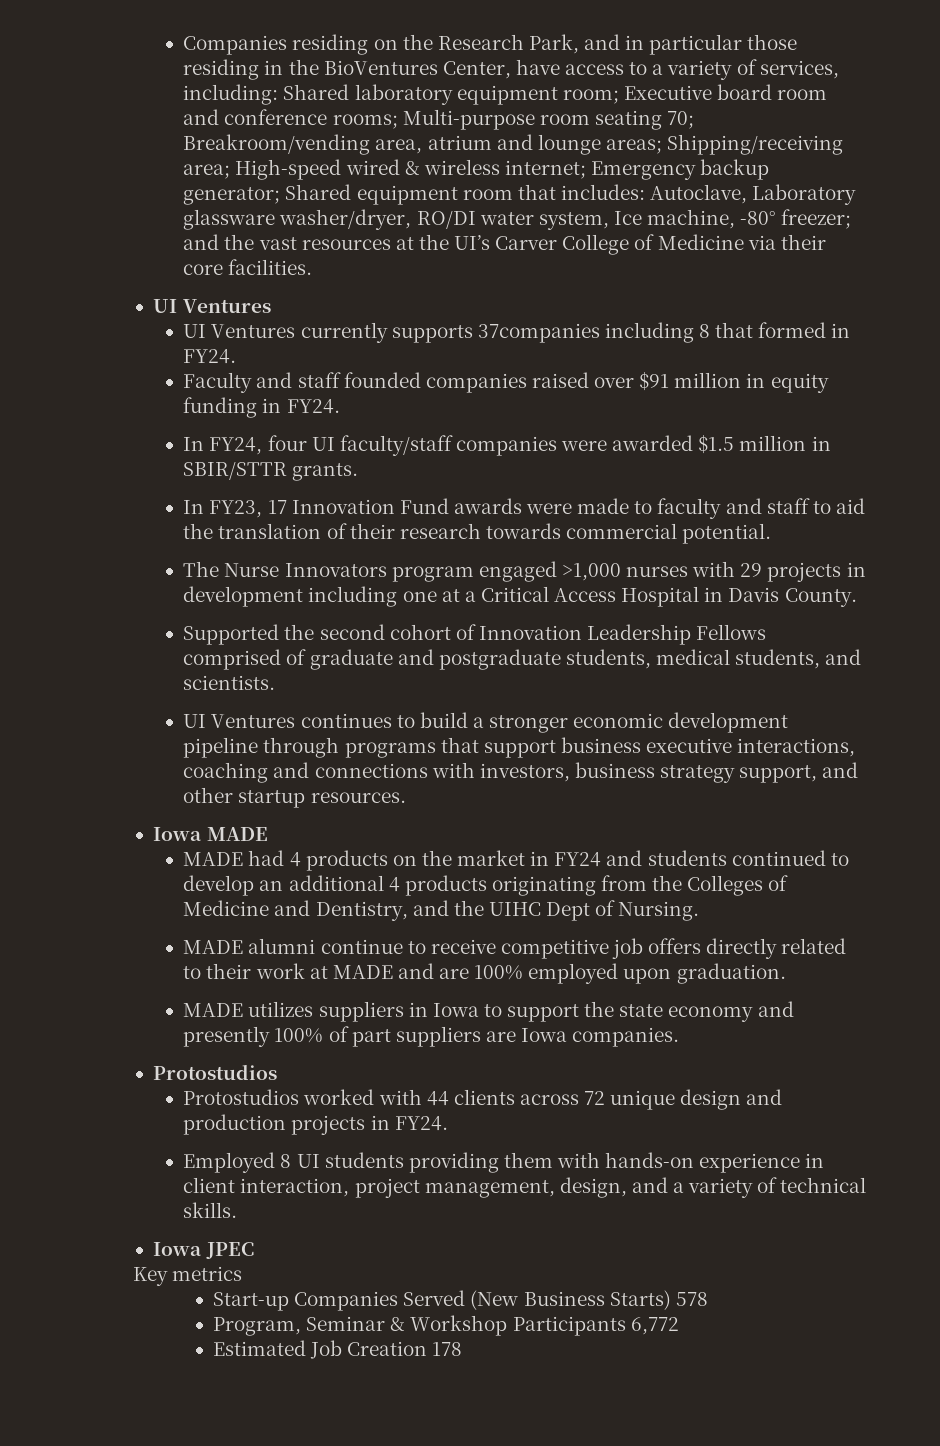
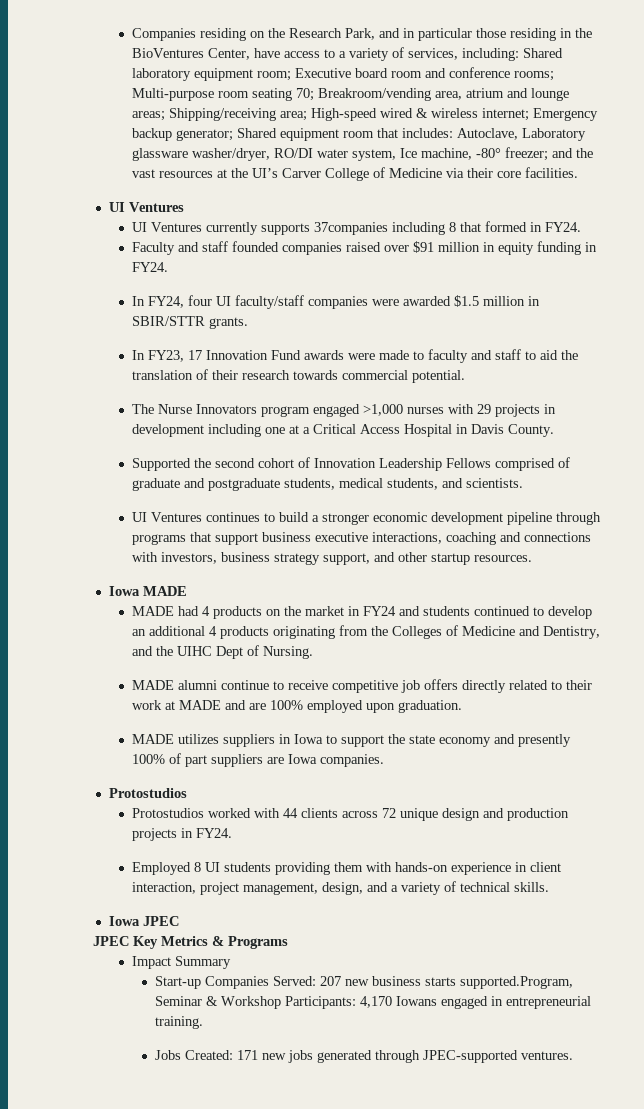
- Key metrics
- Start-up Companies Served (New Business Starts) 578
- Program, Seminar & Workshop Participants 6,772
- Estimated Job Creation 178
+ JPEC Key Metrics & Programs
+ Impact Summary
+ Start-up Companies Served: 207 new business starts supported.Program, Seminar & Workshop Participants: 4,170 Iowans engaged in entrepreneurial training.
+ Jobs Created: 171 new jobs generated through JPEC-supported ventures.

